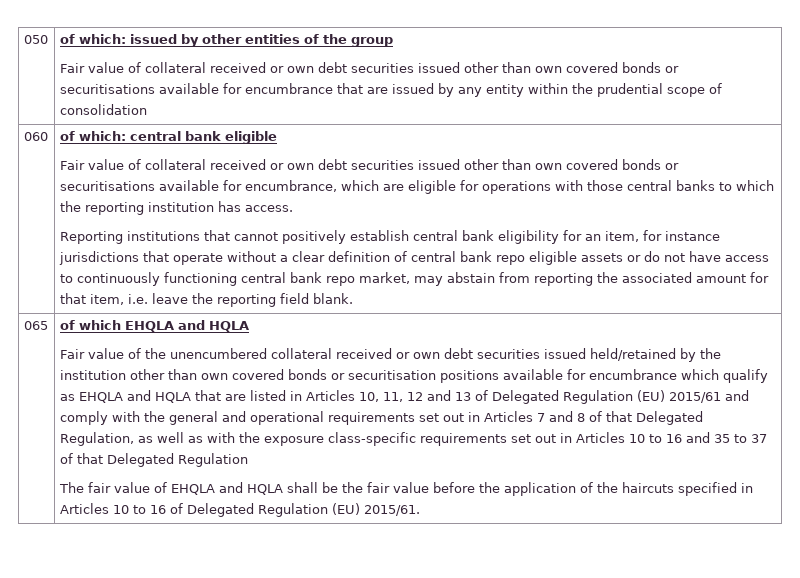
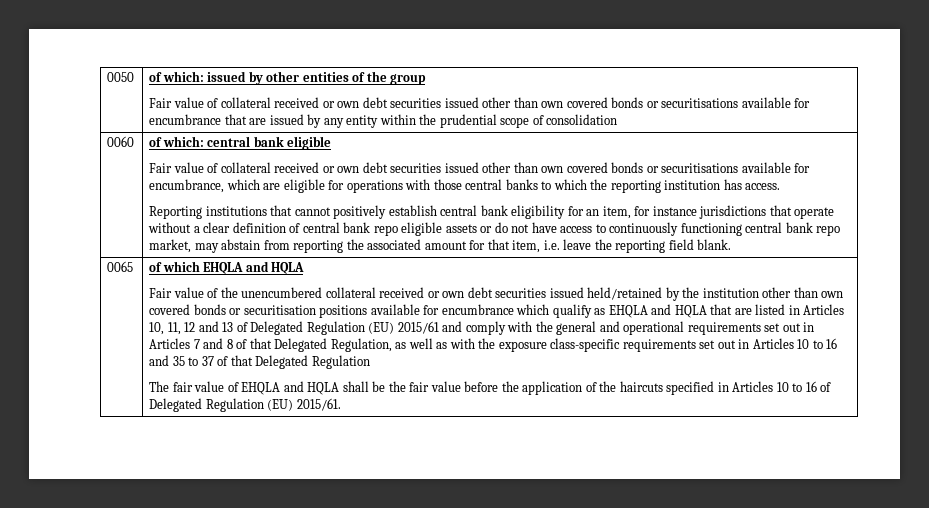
- 050
+ 0050
- 060
+ 0060
- 065
+ 0065

